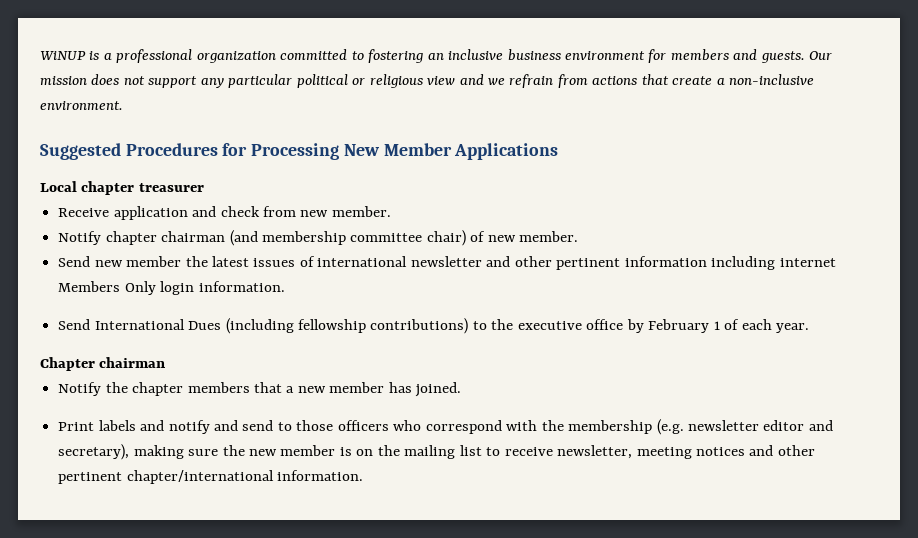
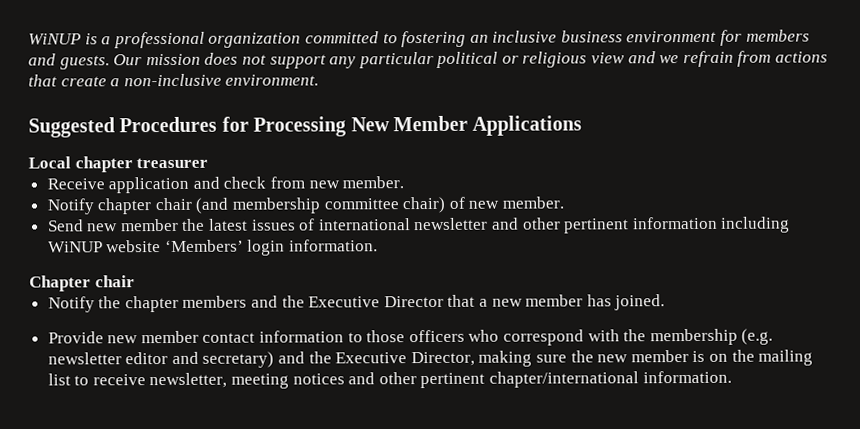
- Notify chapter chairman (and membership committee chair) of new member.
+ Notify chapter chair (and membership committee chair) of new member.
- Send new member the latest issues of international newsletter and other pertinent information including internet Members Only login information.
+ Send new member the latest issues of international newsletter and other pertinent information including WiNUP website ‘Members’ login information.
- Send International Dues (including fellowship contributions) to the executive office by February 1 of each year.
- Chapter chairman
+ Chapter chair
- Notify the chapter members that a new member has joined.
+ Notify the chapter members and the Executive Director that a new member has joined.
- Print labels and notify and send to those officers who correspond with the membership (e.g. newsletter editor and secretary), making sure the new member is on the mailing list to receive newsletter, meeting notices and other pertinent chapter/international information.
+ Provide new member contact information to those officers who correspond with the membership (e.g. newsletter editor and secretary) and the Executive Director, making sure the new member is on the mailing list to receive newsletter, meeting notices and other pertinent chapter/international information.

